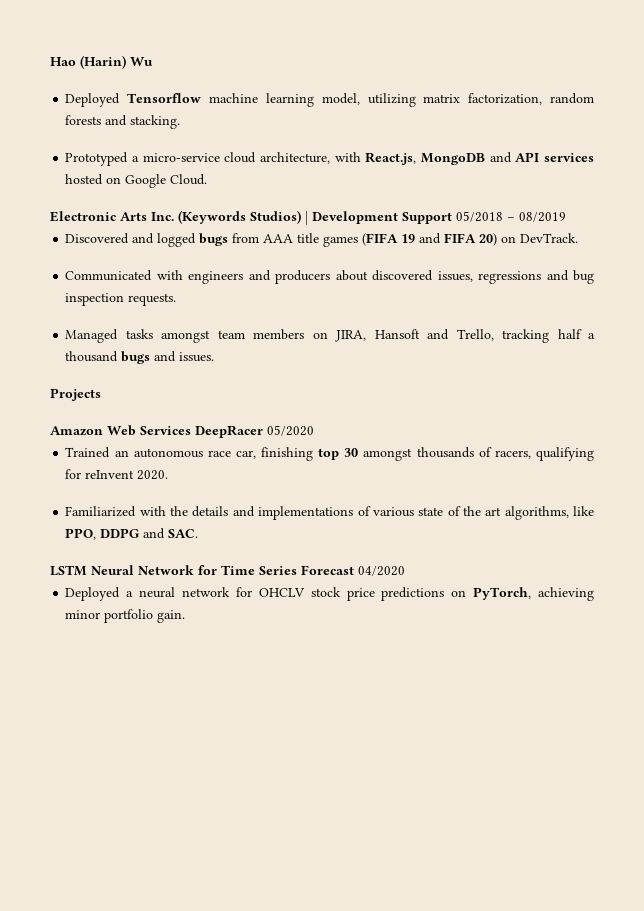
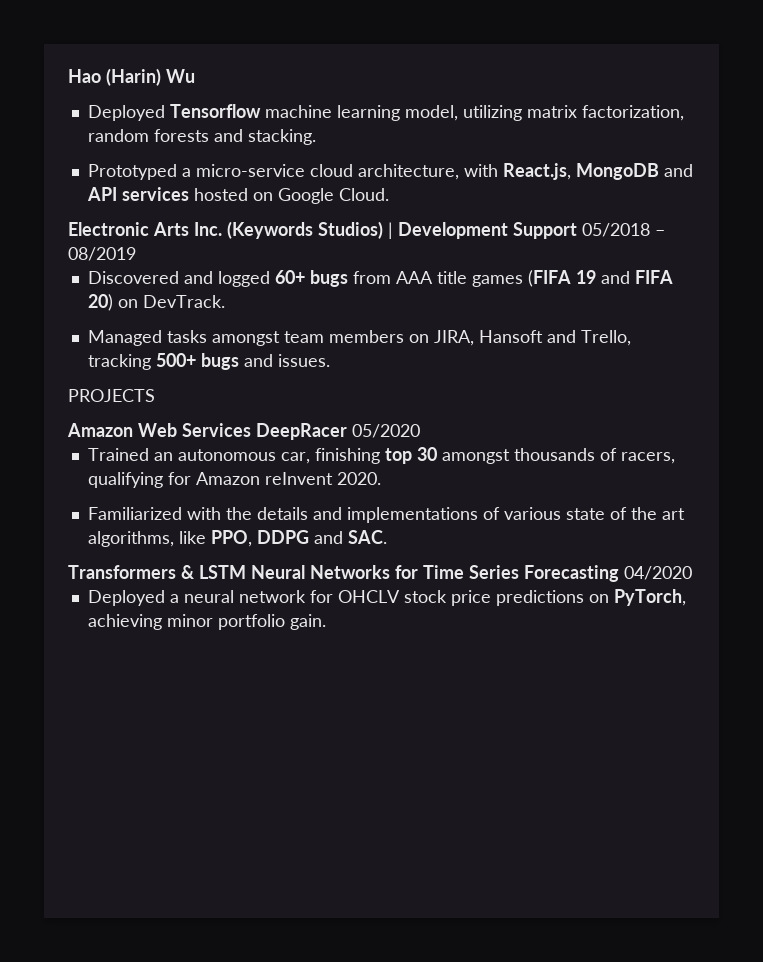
- Discovered and logged bugs from AAA title games (FIFA 19 and FIFA 20) on DevTrack.
+ Discovered and logged 60+ bugs from AAA title games (FIFA 19 and FIFA 20) on DevTrack.
- Communicated with engineers and producers about discovered issues, regressions and bug inspection requests.
- Managed tasks amongst team members on JIRA, Hansoft and Trello, tracking half a thousand bugs and issues.
+ Managed tasks amongst team members on JIRA, Hansoft and Trello, tracking 500+ bugs and issues.
- Projects
+ PROJECTS
- Trained an autonomous race car, finishing top 30 amongst thousands of racers, qualifying for reInvent 2020.
+ Trained an autonomous car, finishing top 30 amongst thousands of racers, qualifying for Amazon reInvent 2020.
- LSTM Neural Network for Time Series Forecast 04/2020
+ Transformers & LSTM Neural Networks for Time Series Forecasting 04/2020

